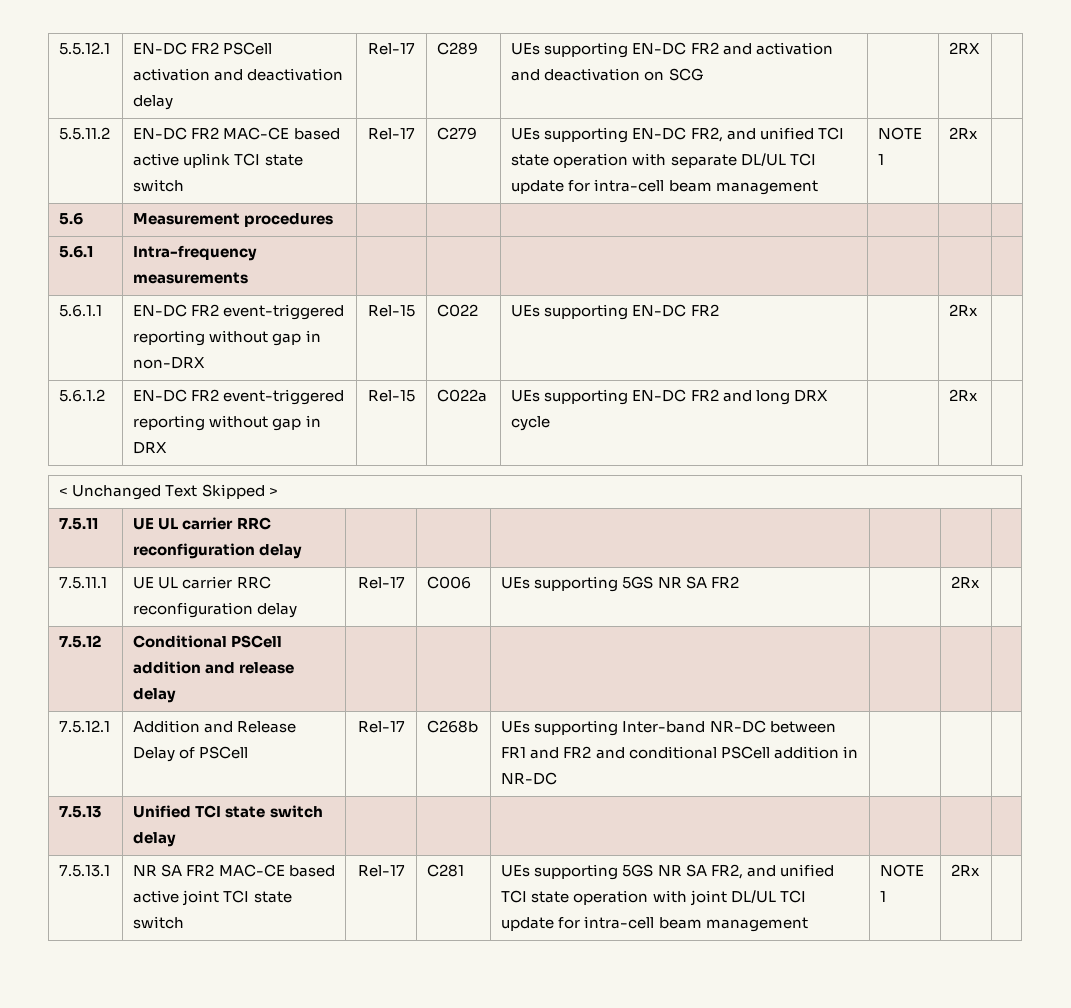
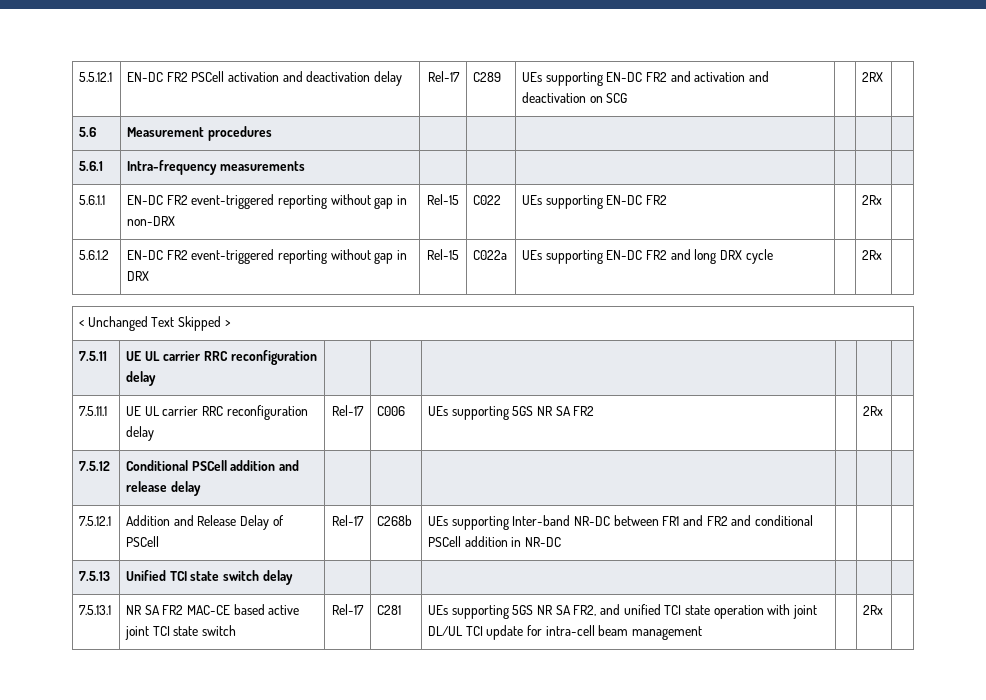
- 5.5.11.2 | EN-DC FR2 MAC-CE based active uplink TCI state switch | Rel-17 | C279 | UEs supporting EN-DC FR2, and unified TCI state operation with separate DL/UL TCI update for intra-cell beam management | NOTE 1 | 2Rx |
- 7.5.13.1 | NR SA FR2 MAC-CE based active joint TCI state switch | Rel-17 | C281 | UEs supporting 5GS NR SA FR2, and unified TCI state operation with joint DL/UL TCI update for intra-cell beam management | NOTE 1 | 2Rx |
+ 7.5.13.1 | NR SA FR2 MAC-CE based active joint TCI state switch | Rel-17 | C281 | UEs supporting 5GS NR SA FR2, and unified TCI state operation with joint DL/UL TCI update for intra-cell beam management | | 2Rx |

